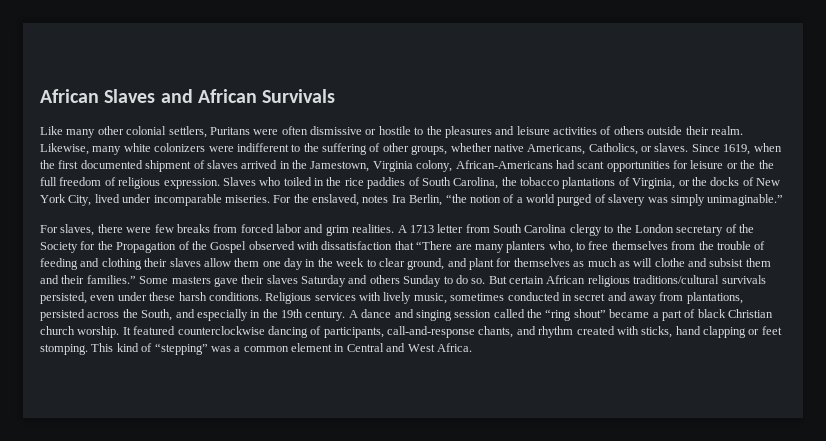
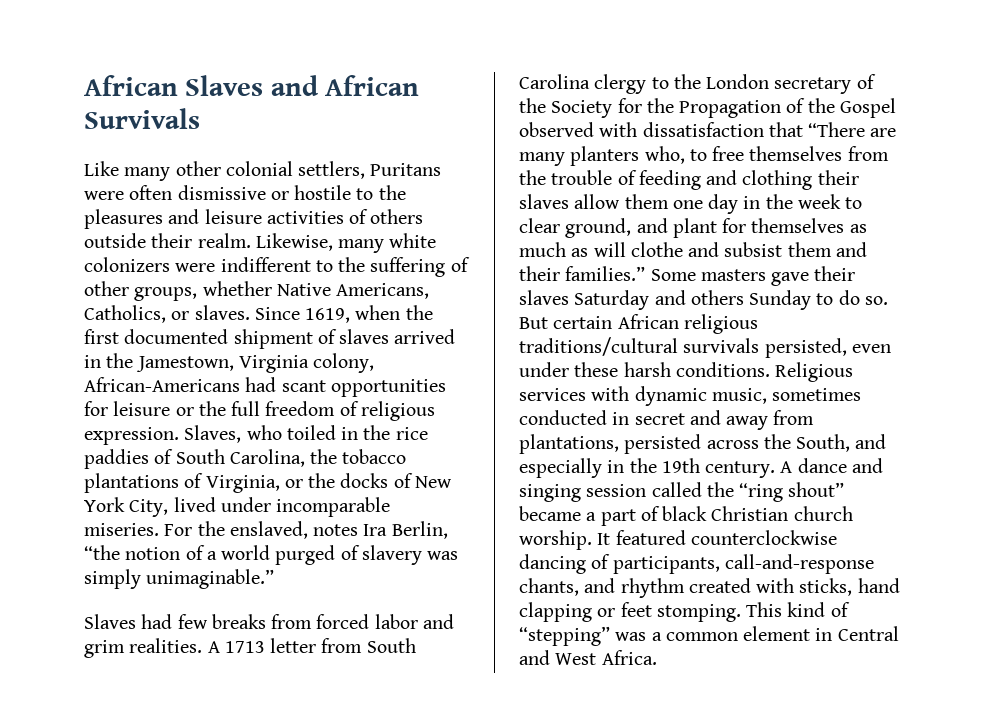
- Likewise, many white colonizers were indifferent to the suffering of other groups, whether native Americans, Catholics, or slaves.
+ Likewise, many white colonizers were indifferent to the suffering of other groups, whether Native Americans, Catholics, or slaves.
- Since 1619, when the first documented shipment of slaves arrived in the Jamestown, Virginia colony, African-Americans had scant opportunities for leisure or the the full freedom of religious expression.
+ Since 1619, when the first documented shipment of slaves arrived in the Jamestown, Virginia colony, African-Americans had scant opportunities for leisure or the full freedom of religious expression.
- Slaves who toiled in the rice paddies of South Carolina, the tobacco plantations of Virginia, or the docks of New York City, lived under incomparable miseries.
+ Slaves, who toiled in the rice paddies of South Carolina, the tobacco plantations of Virginia, or the docks of New York City, lived under incomparable miseries.
- For slaves, there were few breaks from forced labor and grim realities.
+ Slaves had few breaks from forced labor and grim realities.
- Religious services with lively music, sometimes conducted in secret and away from plantations, persisted across the South, and especially in the 19th century.
+ Religious services with dynamic music, sometimes conducted in secret and away from plantations, persisted across the South, and especially in the 19th century.

